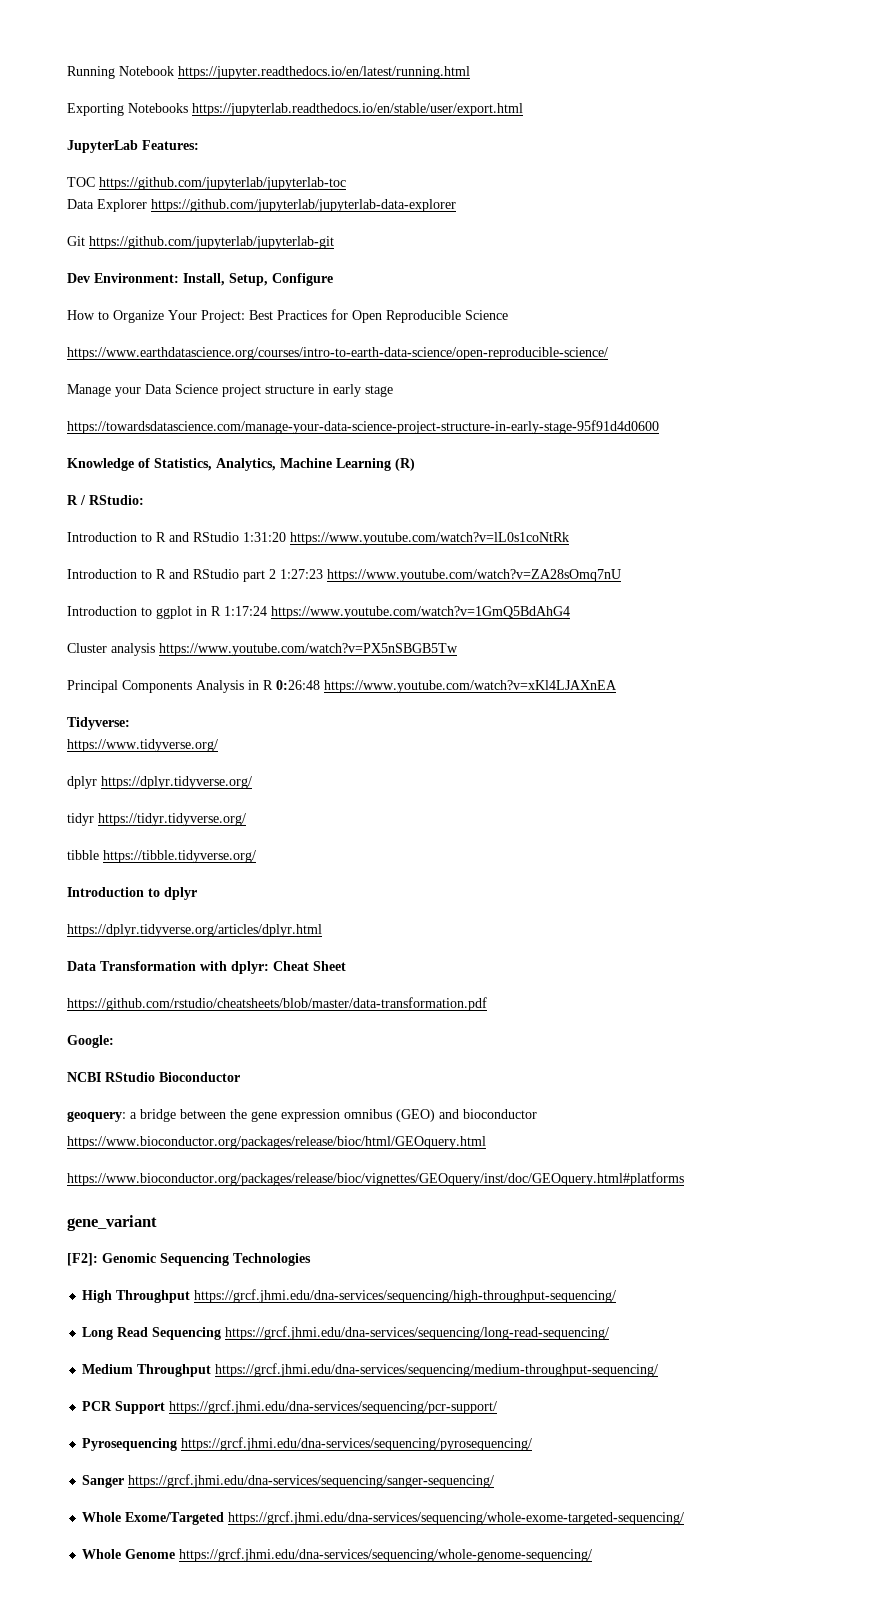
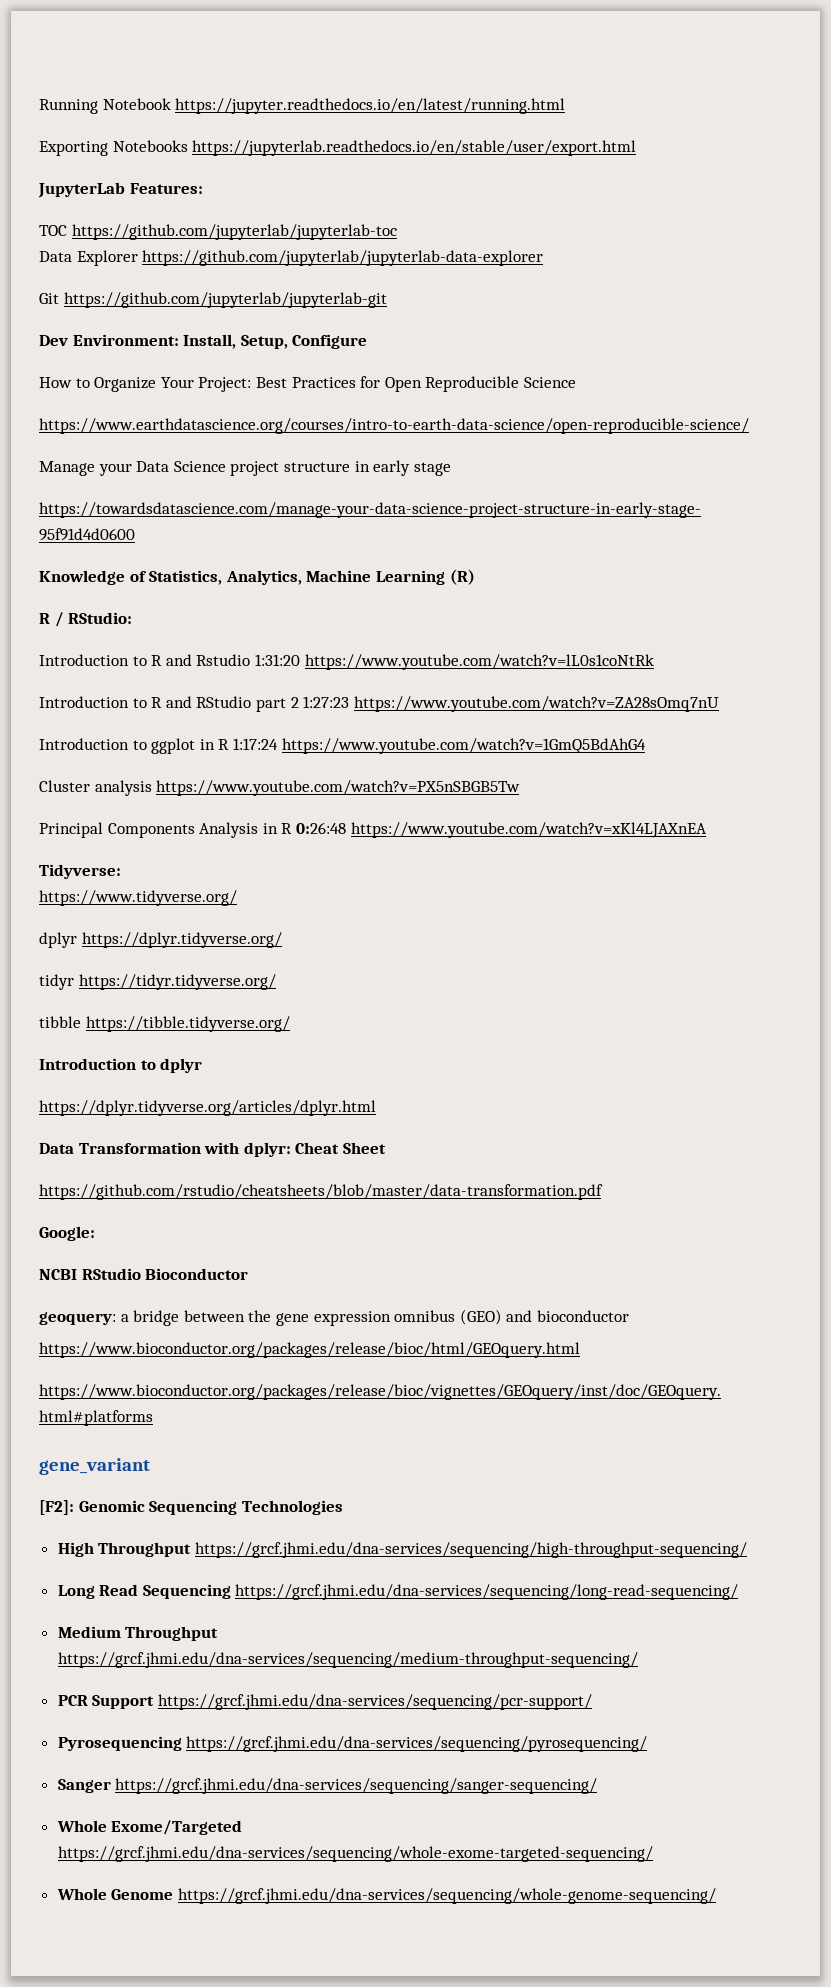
- Introduction to R and RStudio 1:31:20 https://www.youtube.com/watch?v=lL0s1coNtRk
+ Introduction to R and Rstudio 1:31:20 https://www.youtube.com/watch?v=lL0s1coNtRk

